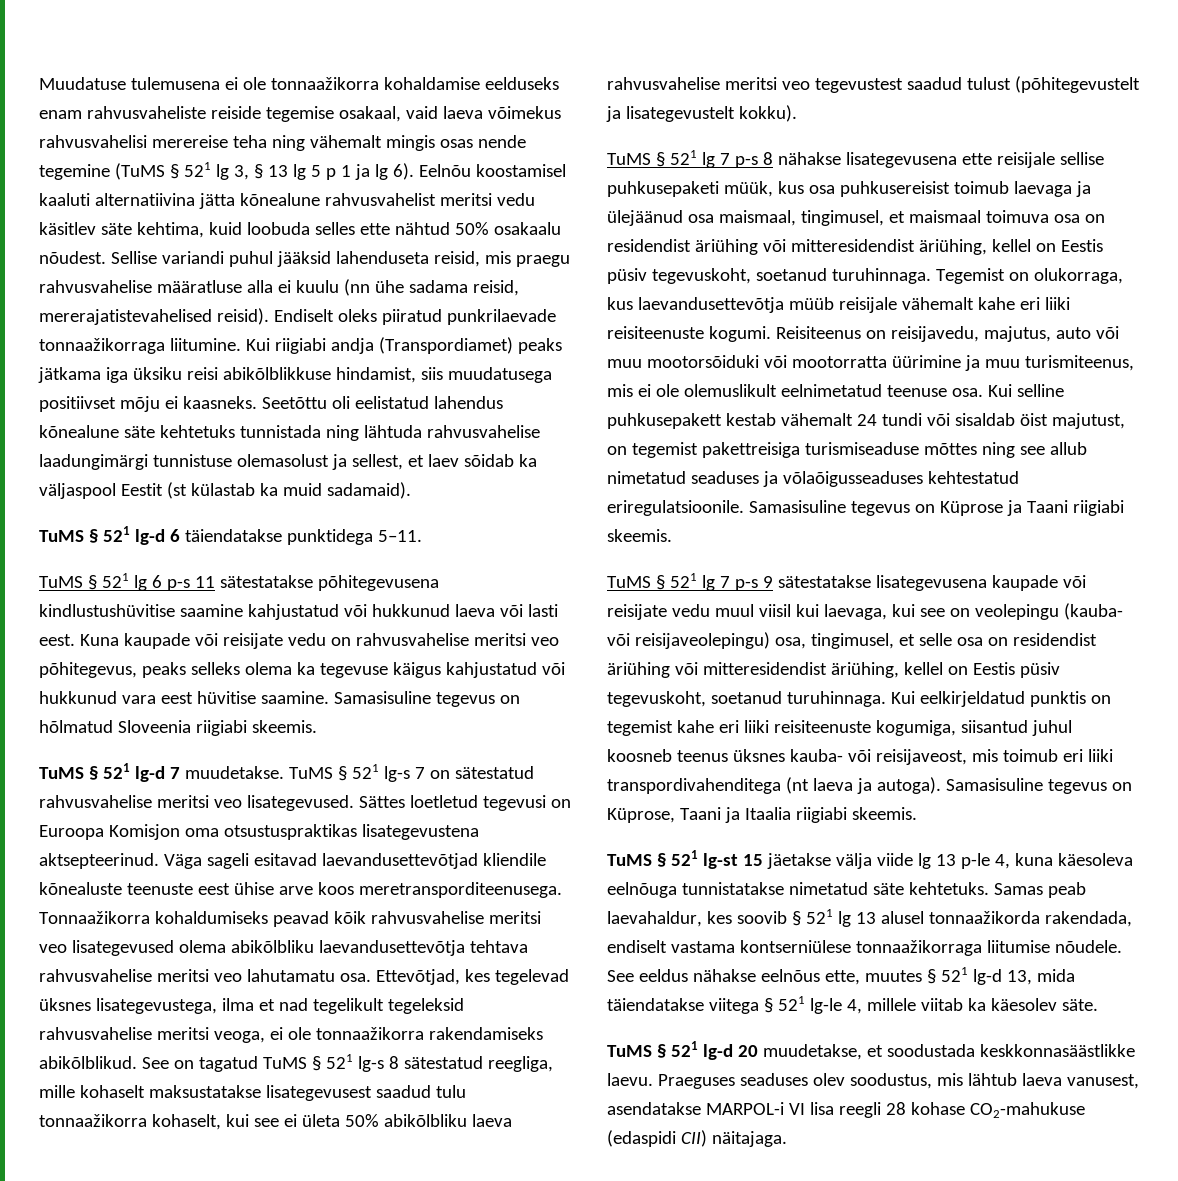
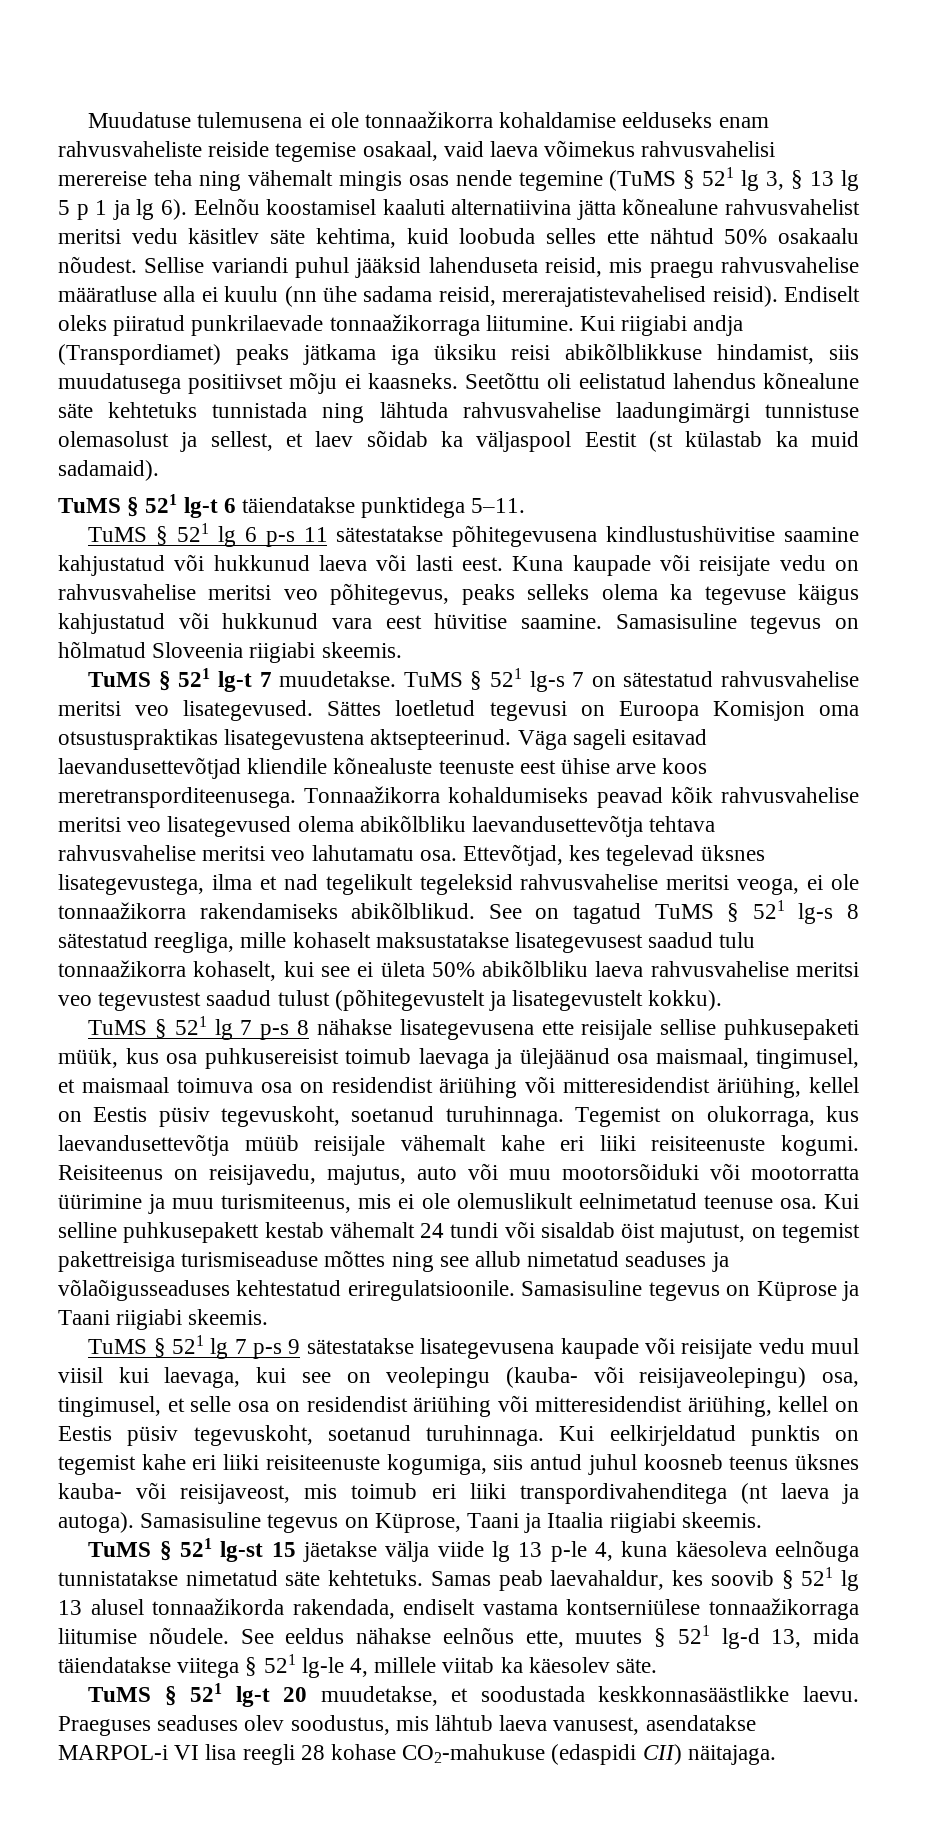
- TuMS § 521 lg-d 6 täiendatakse punktidega 5–11.
+ TuMS § 521 lg-t 6 täiendatakse punktidega 5–11.
- TuMS § 521 lg-d 7 muudetakse.
+ TuMS § 521 lg-t 7 muudetakse.
- Kui eelkirjeldatud punktis on tegemist kahe eri liiki reisiteenuste kogumiga, siisantud juhul koosneb teenus üksnes kauba- või reisijaveost, mis toimub eri liiki transpordivahenditega (nt laeva ja autoga).
+ Kui eelkirjeldatud punktis on tegemist kahe eri liiki reisiteenuste kogumiga, siis antud juhul koosneb teenus üksnes kauba- või reisijaveost, mis toimub eri liiki transpordivahenditega (nt laeva ja autoga).
- TuMS § 521 lg-d 20 muudetakse, et soodustada keskkonnasäästlikke laevu.
+ TuMS § 521 lg-t 20 muudetakse, et soodustada keskkonnasäästlikke laevu.

